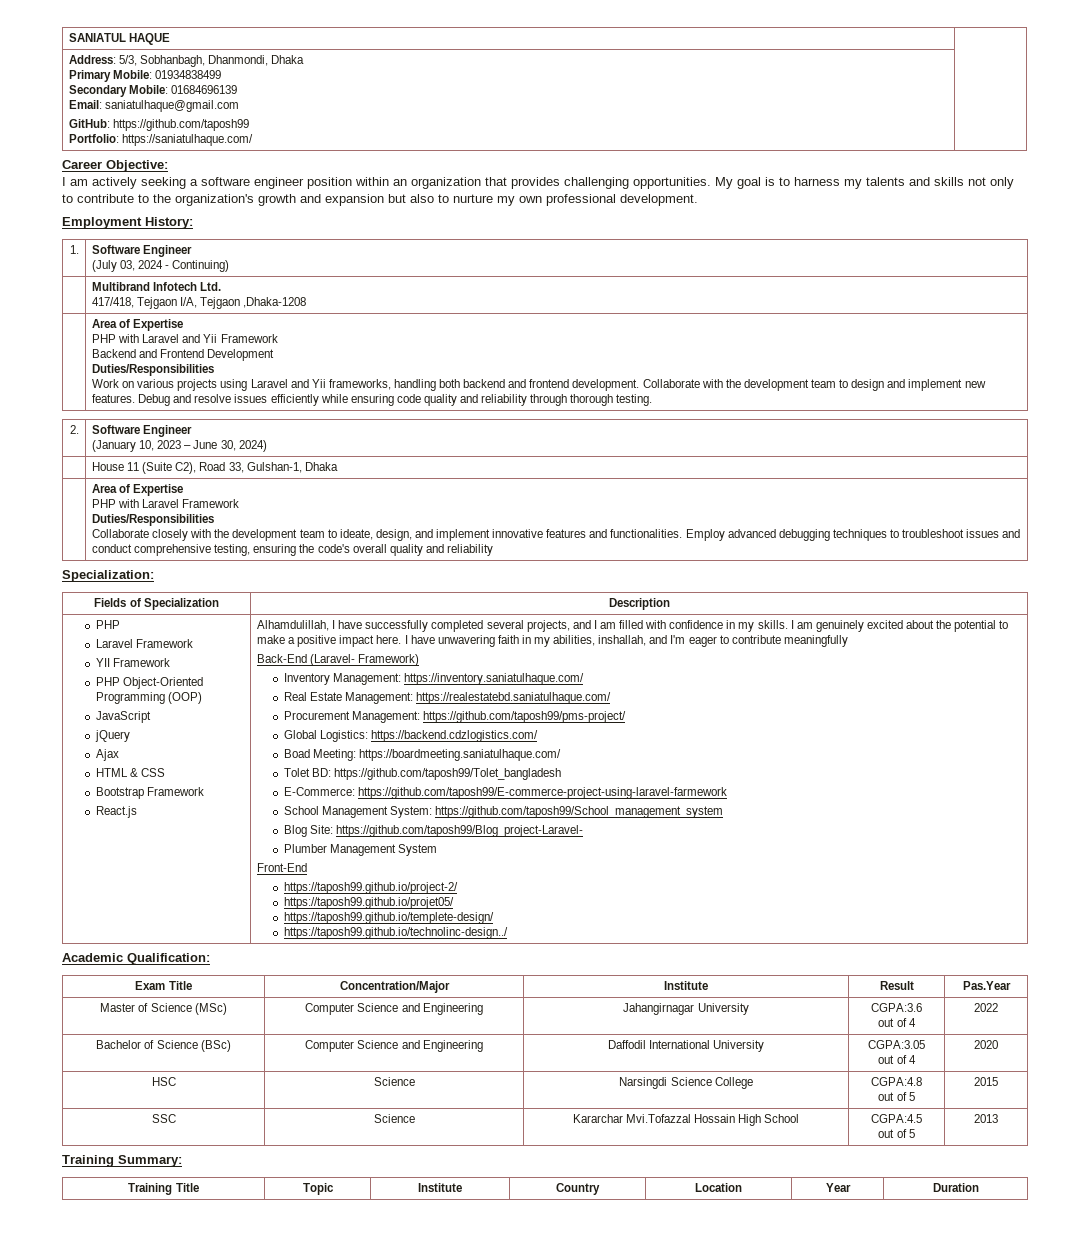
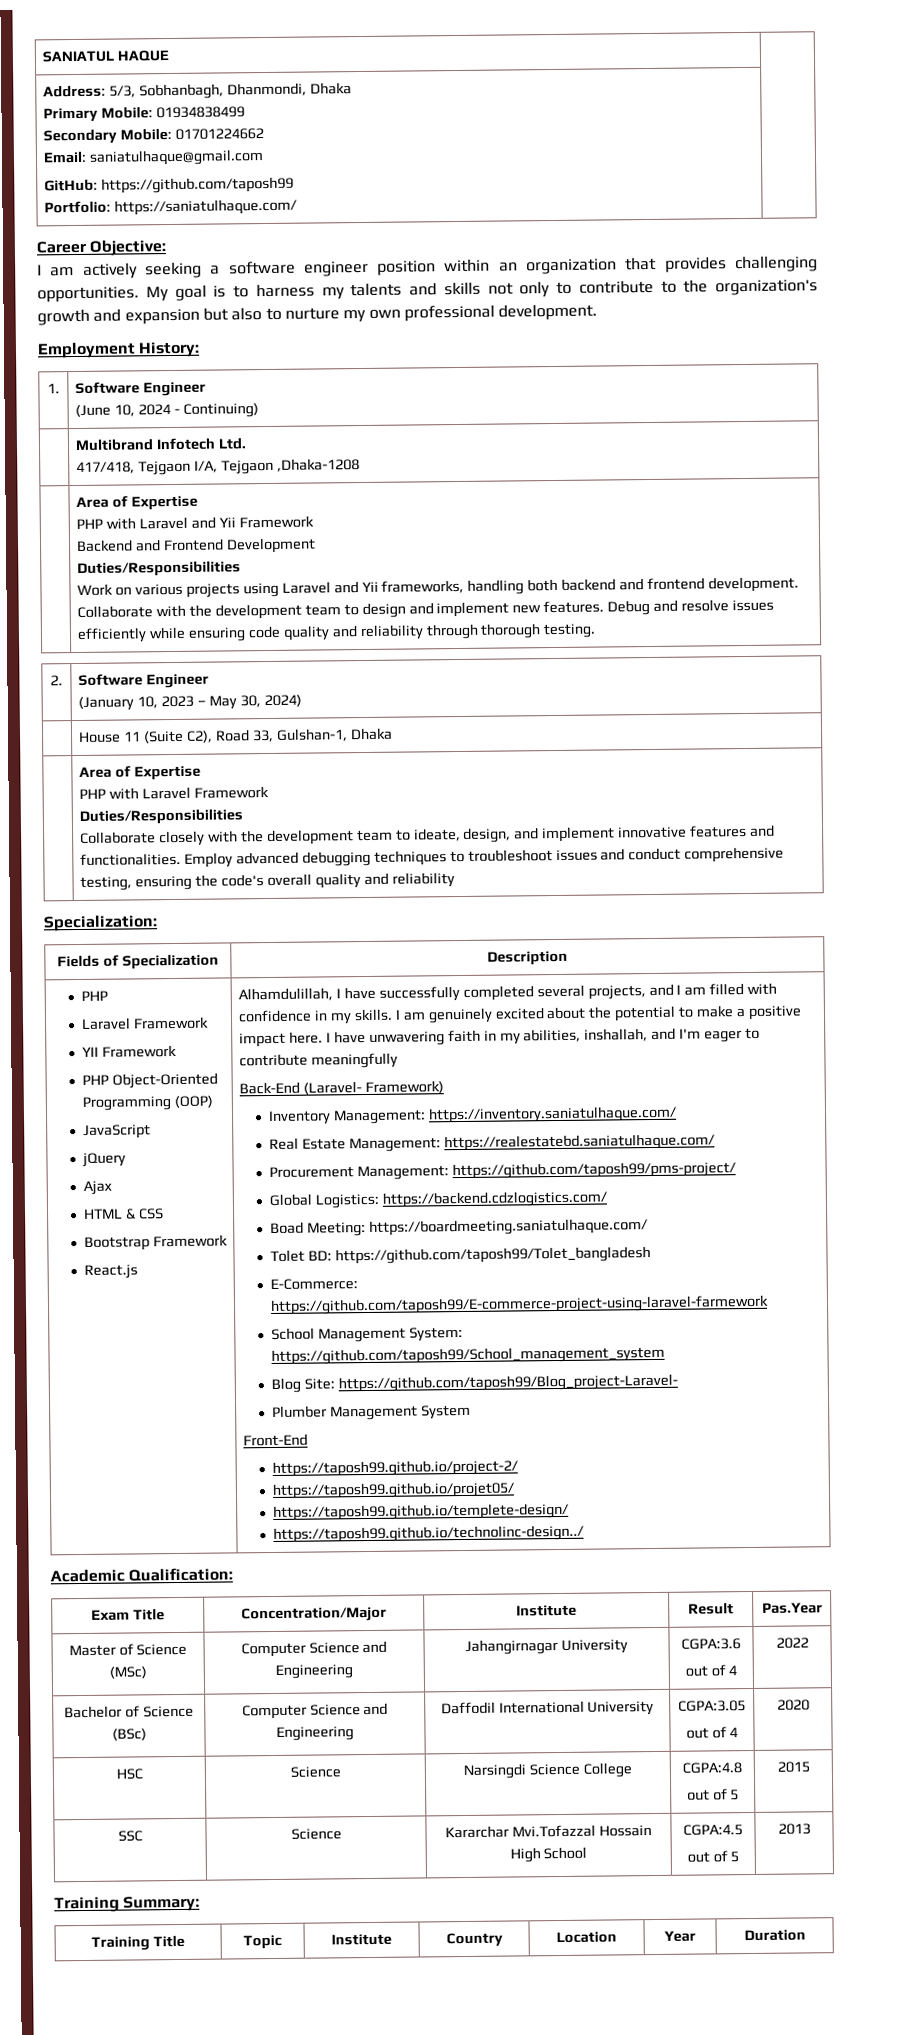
  Address: 5/3, Sobhanbagh, Dhanmondi, Dhaka
  Primary Mobile: 01934838499
- Secondary Mobile: 01684696139
+ Secondary Mobile: 01701224662
  1. | Software Engineer
- (July 03, 2024 - Continuing)
+ (June 10, 2024 - Continuing)
  2. | Software Engineer
- (January 10, 2023 – June 30, 2024)
+ (January 10, 2023 – May 30, 2024)

